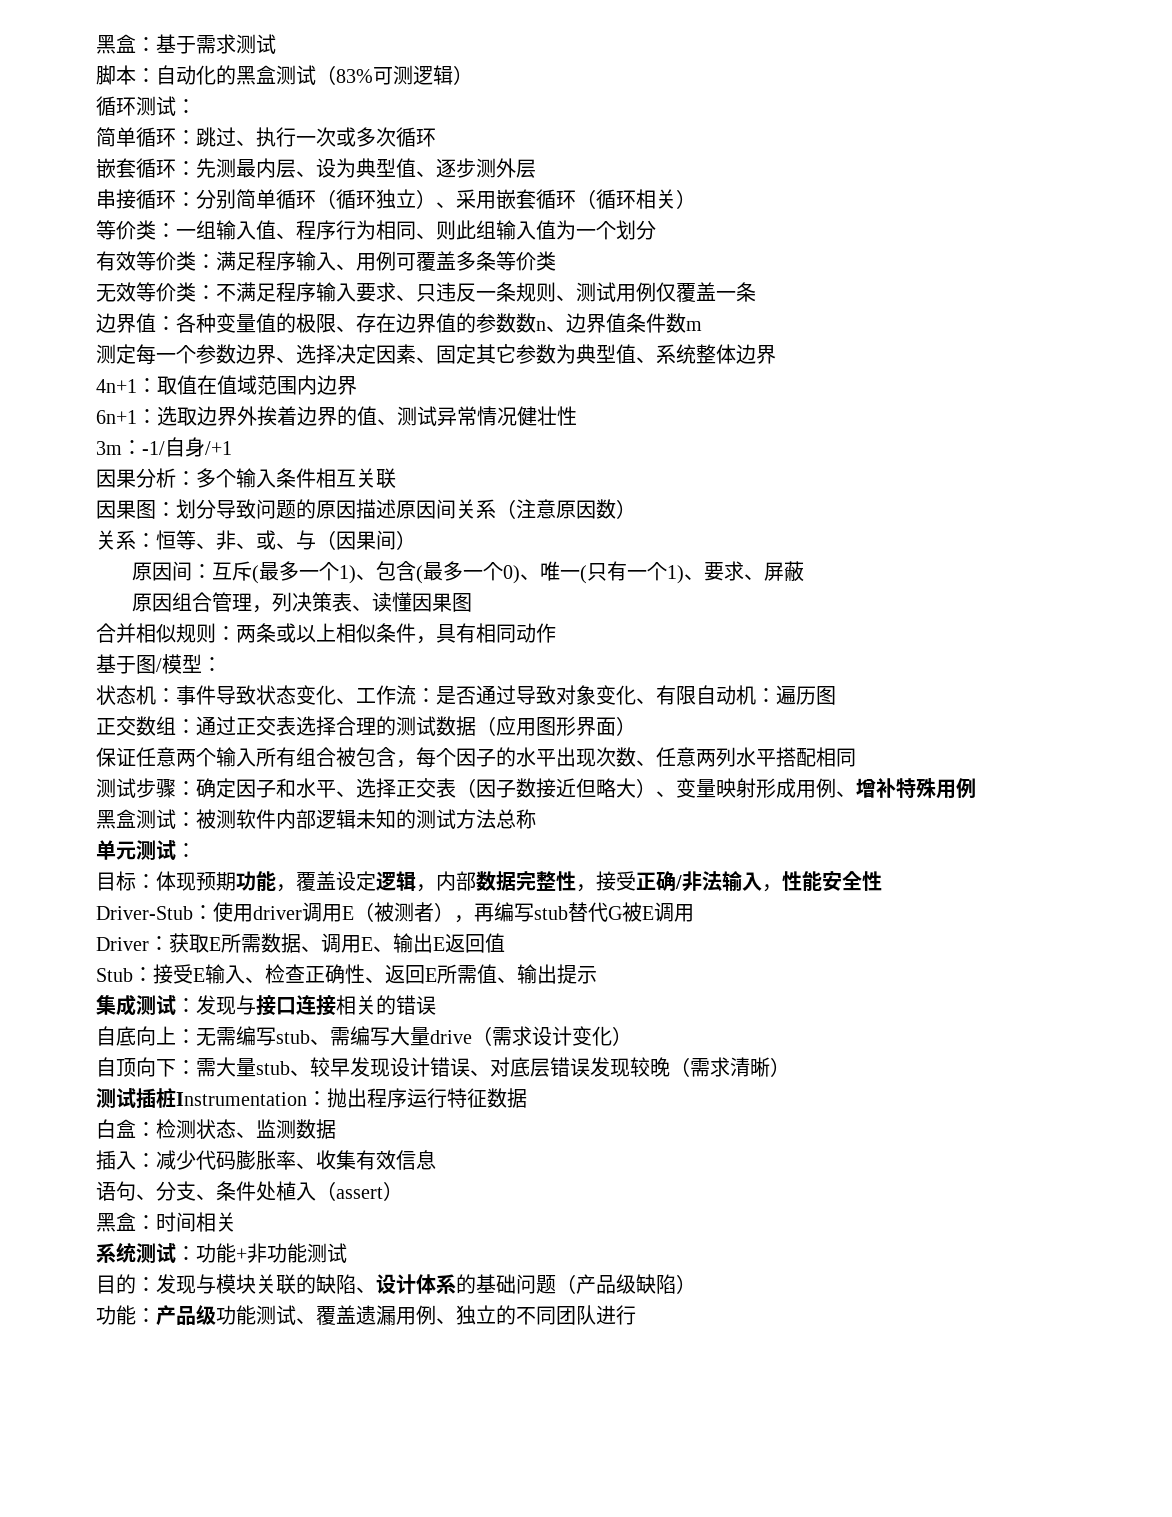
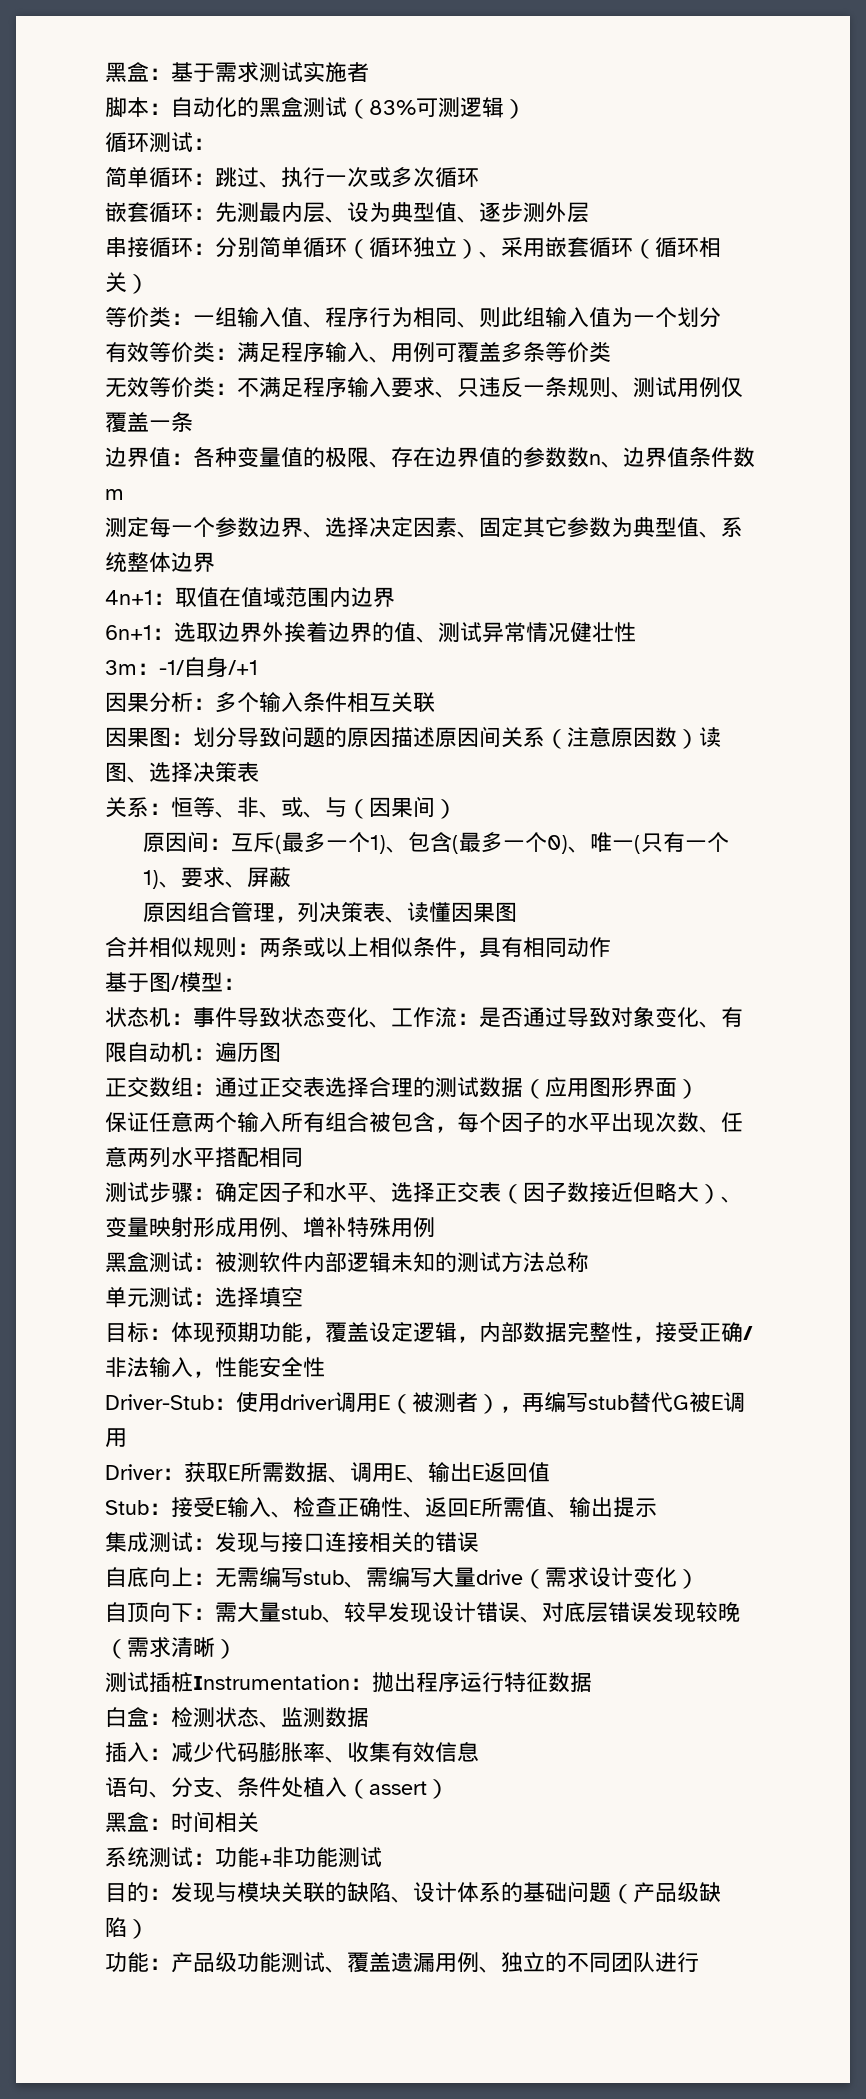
- 黑盒：基于需求测试
+ 黑盒：基于需求测试实施者
- 因果图：划分导致问题的原因描述原因间关系（注意原因数）
+ 因果图：划分导致问题的原因描述原因间关系（注意原因数）读图、选择决策表
- 单元测试：
+ 单元测试：选择填空

